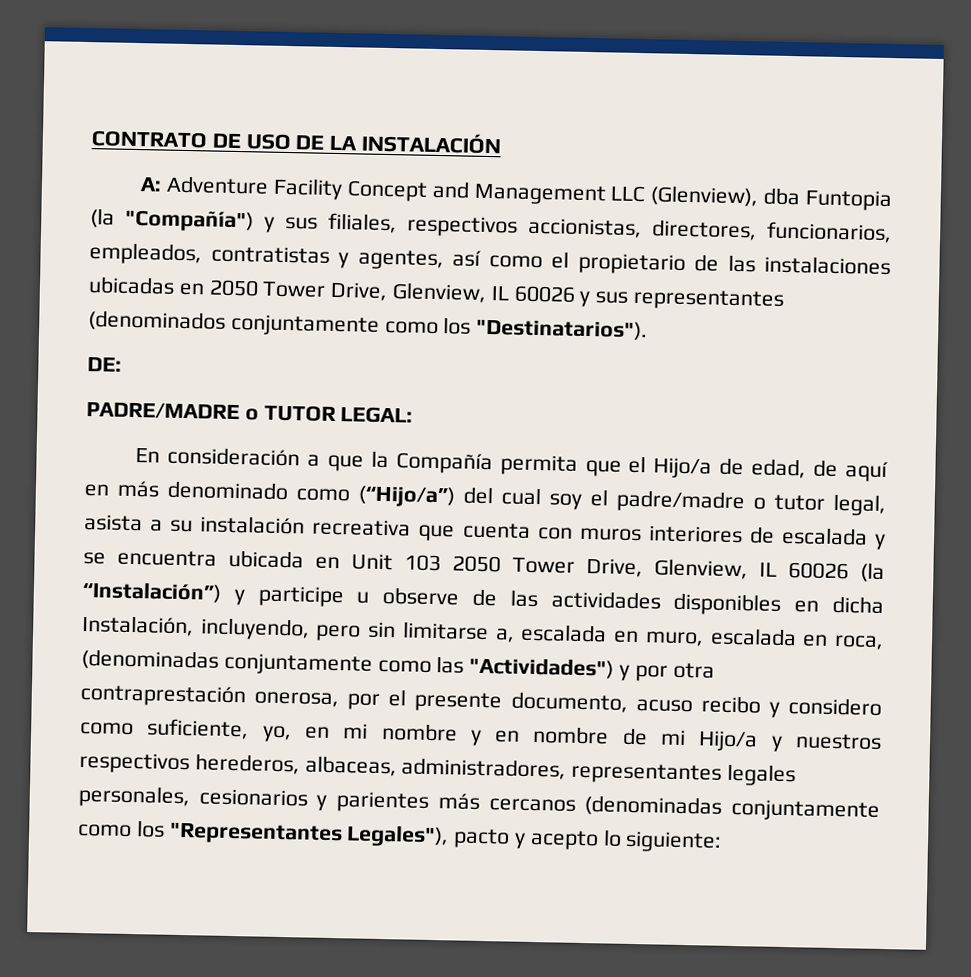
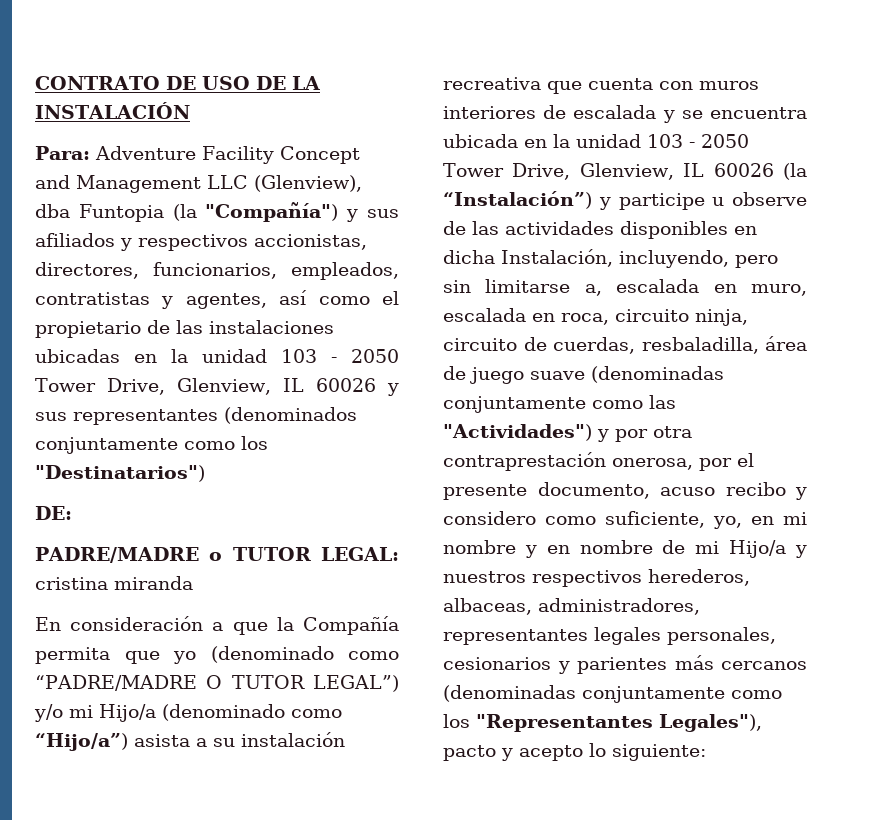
- A: Adventure Facility Concept and Management LLC (Glenview), dba Funtopia (la "Compañía") y sus filiales, respectivos accionistas, directores, funcionarios, empleados, contratistas y agentes, así como el propietario de las instalaciones ubicadas en 2050 Tower Drive, Glenview, IL 60026 y sus representantes (denominados conjuntamente como los "Destinatarios").
+ Para: Adventure Facility Concept and Management LLC (Glenview), dba Funtopia (la "Compañía") y sus afiliados y respectivos accionistas, directores, funcionarios, empleados, contratistas y agentes, así como el propietario de las instalaciones ubicadas en la unidad 103 - 2050 Tower Drive, Glenview, IL 60026 y sus representantes (denominados conjuntamente como los "Destinatarios")
- PADRE/MADRE o TUTOR LEGAL:
+ PADRE/MADRE o TUTOR LEGAL: cristina miranda
- En consideración a que la Compañía permita que el Hijo/a de edad, de aquí en más denominado como (“Hijo/a”) del cual soy el padre/madre o tutor legal, asista a su instalación recreativa que cuenta con muros interiores de escalada y se encuentra ubicada en Unit 103 2050 Tower Drive, Glenview, IL 60026 (la “Instalación”) y participe u observe de las actividades disponibles en dicha Instalación, incluyendo, pero sin limitarse a, escalada en muro, escalada en roca, (denominadas conjuntamente como las "Actividades") y por otra contraprestación onerosa, por el presente documento, acuso recibo y considero como suficiente, yo, en mi nombre y en nombre de mi Hijo/a y nuestros respectivos herederos, albaceas, administradores, representantes legales personales, cesionarios y parientes más cercanos (denominadas conjuntamente como los "Representantes Legales"), pacto y acepto lo siguiente:
+ En consideración a que la Compañía permita que yo (denominado como “PADRE/MADRE O TUTOR LEGAL”) y/o mi Hijo/a (denominado como “Hijo/a”) asista a su instalación recreativa que cuenta con muros interiores de escalada y se encuentra ubicada en la unidad 103 - 2050 Tower Drive, Glenview, IL 60026 (la “Instalación”) y participe u observe de las actividades disponibles en dicha Instalación, incluyendo, pero sin limitarse a, escalada en muro, escalada en roca, circuito ninja, circuito de cuerdas, resbaladilla, área de juego suave (denominadas conjuntamente como las "Actividades") y por otra contraprestación onerosa, por el presente documento, acuso recibo y considero como suficiente, yo, en mi nombre y en nombre de mi Hijo/a y nuestros respectivos herederos, albaceas, administradores, representantes legales personales, cesionarios y parientes más cercanos (denominadas conjuntamente como los "Representantes Legales"), pacto y acepto lo siguiente:

